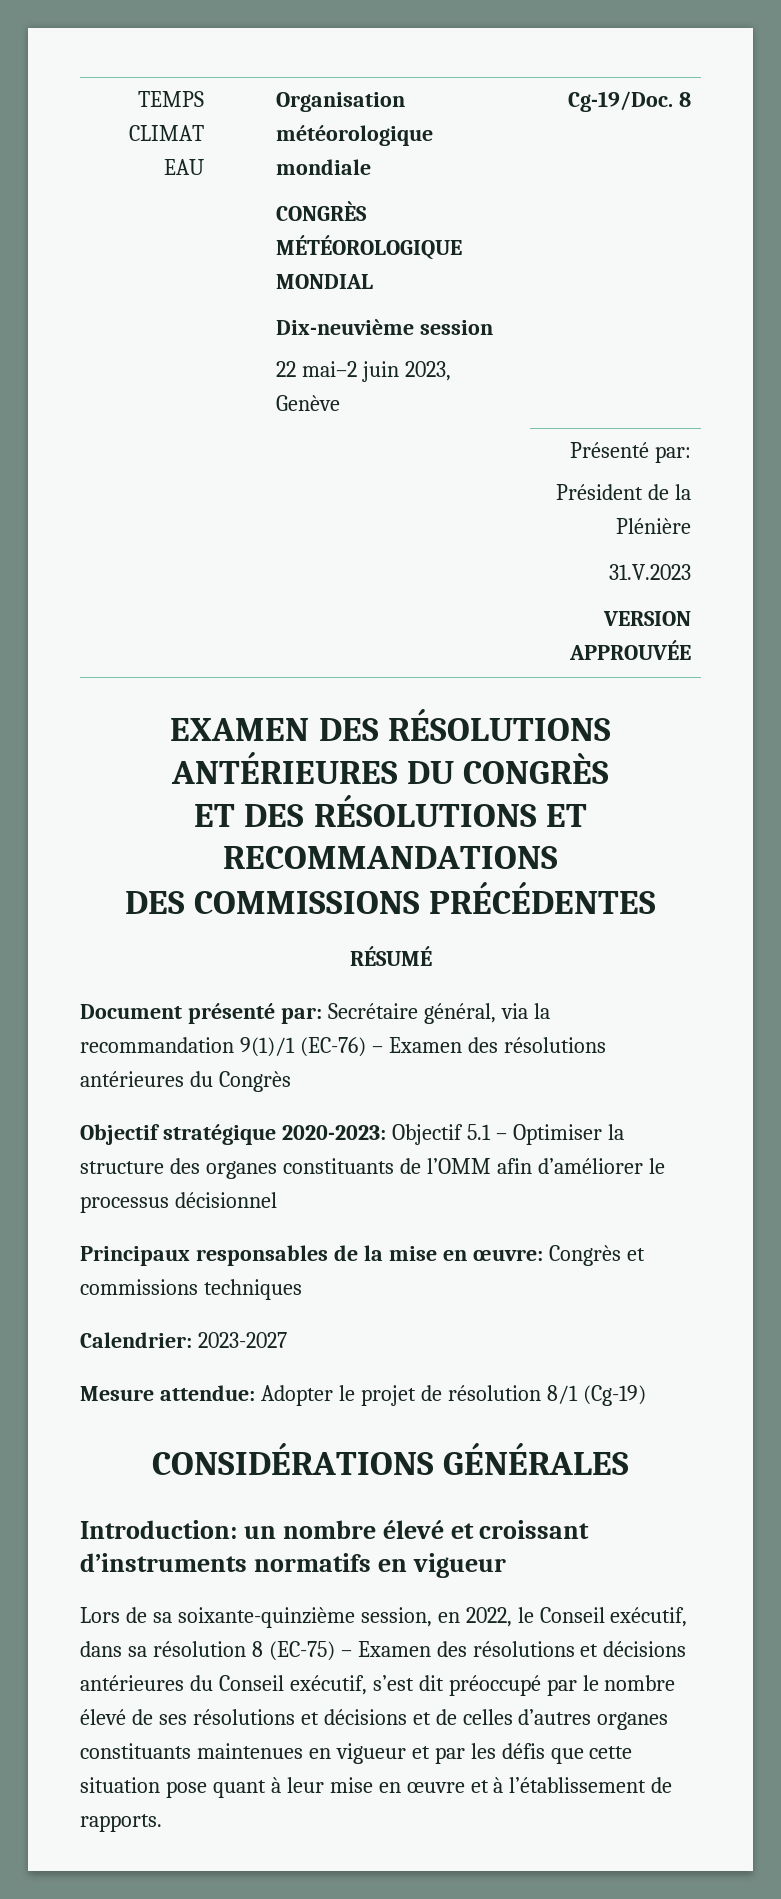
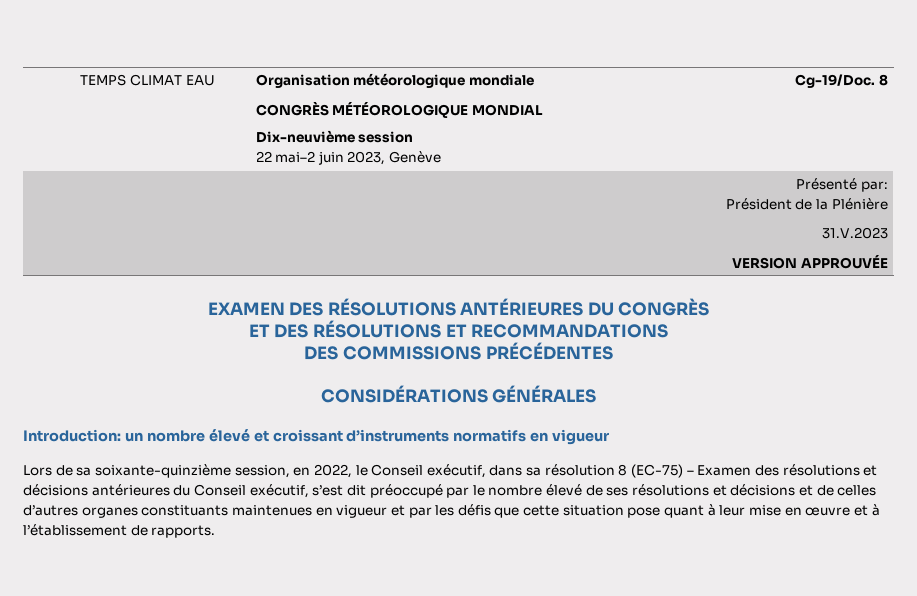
- RÉSUMÉ
- Document présenté par: Secrétaire général, via la recommandation 9(1)/1 (EC-76) – Examen des résolutions antérieures du Congrès
- Objectif stratégique 2020-2023: Objectif 5.1 – Optimiser la structure des organes constituants de l’OMM afin d’améliorer le processus décisionnel
- Principaux responsables de la mise en œuvre: Congrès et commissions techniques
- Calendrier: 2023-2027
- Mesure attendue: Adopter le projet de résolution 8/1 (Cg-19)

